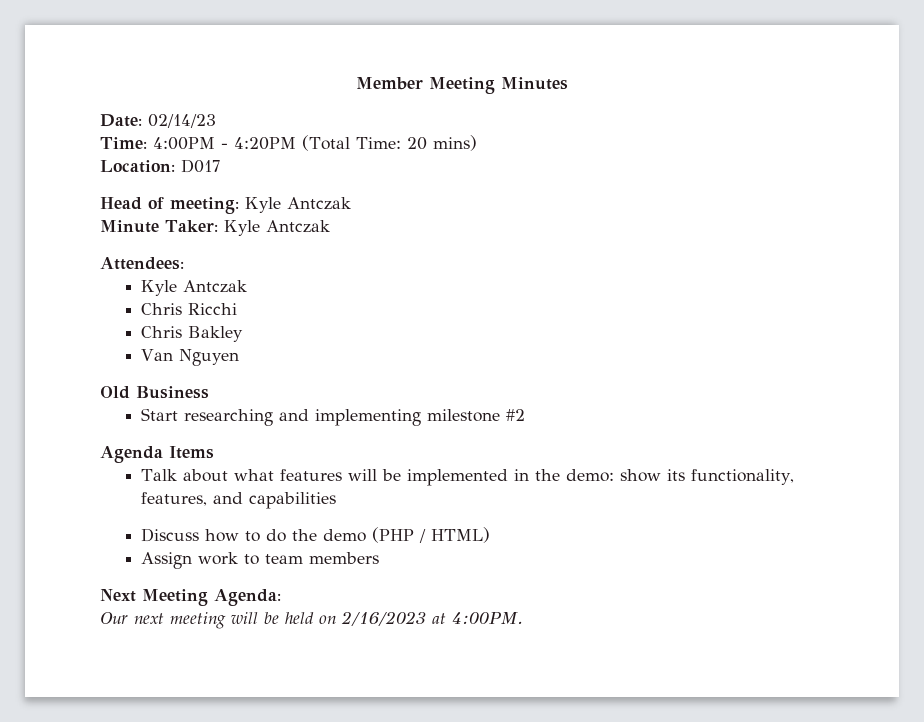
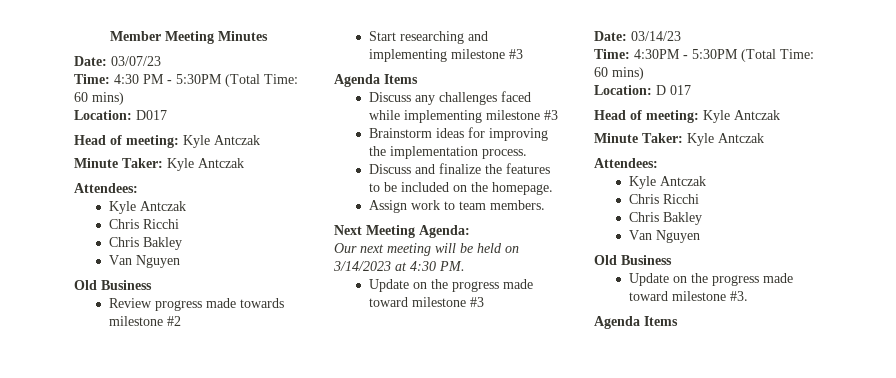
- Date: 02/14/23
- Time: 4:00PM - 4:20PM (Total Time: 20 mins)
+ Date: 03/07/23
+ Time: 4:30 PM - 5:30PM (Total Time: 60 mins)
+ Review progress made towards milestone #2
- Start researching and implementing milestone #2
+ Start researching and implementing milestone #3
- Talk about what features will be implemented in the demo: show its functionality, features, and capabilities
- Discuss how to do the demo (PHP / HTML)
+ Discuss any challenges faced while implementing milestone #3
+ Brainstorm ideas for improving the implementation process.
+ Discuss and finalize the features to be included on the homepage.
- Assign work to team members
+ Assign work to team members.
- Our next meeting will be held on 2/16/2023 at 4:00PM.
+ Our next meeting will be held on 3/14/2023 at 4:30 PM.
+ Update on the progress made toward milestone #3
+ Date: 03/14/23
+ Time: 4:30PM - 5:30PM (Total Time: 60 mins)
+ Location: D 017
+ Head of meeting: Kyle Antczak
+ Minute Taker: Kyle Antczak
+ Attendees:
+ Kyle Antczak
+ Chris Ricchi
+ Chris Bakley
+ Van Nguyen
+ Old Business
+ Update on the progress made toward milestone #3.
+ Agenda Items

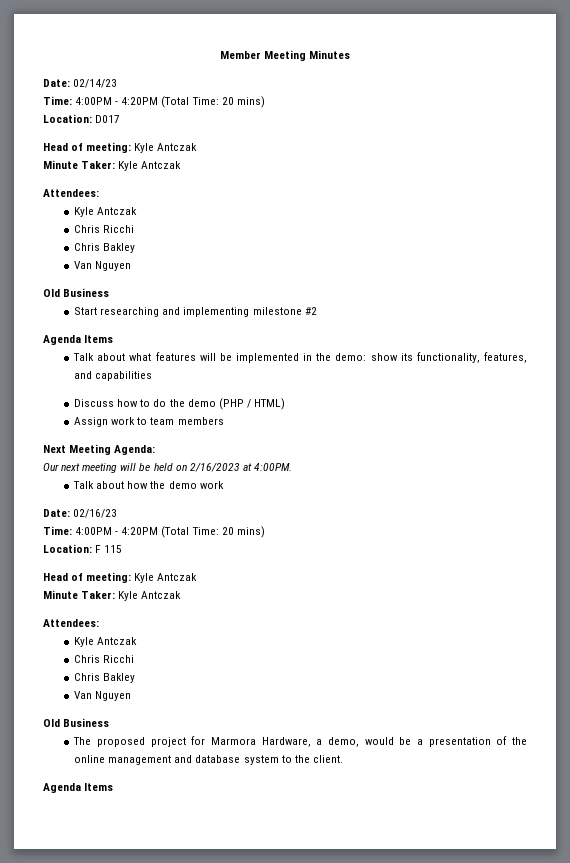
- Date: 03/07/23
- Time: 4:30 PM - 5:30PM (Total Time: 60 mins)
+ Date: 02/14/23
+ Time: 4:00PM - 4:20PM (Total Time: 20 mins)
- Review progress made towards milestone #2
- Start researching and implementing milestone #3
+ Start researching and implementing milestone #2
- Discuss any challenges faced while implementing milestone #3
- Brainstorm ideas for improving the implementation process.
- Discuss and finalize the features to be included on the homepage.
+ Talk about what features will be implemented in the demo: show its functionality, features, and capabilities
+ Discuss how to do the demo (PHP / HTML)
- Assign work to team members.
+ Assign work to team members
- Our next meeting will be held on 3/14/2023 at 4:30 PM.
- Update on the progress made toward milestone #3
- Date: 03/14/23
- Time: 4:30PM - 5:30PM (Total Time: 60 mins)
- Location: D 017
+ Our next meeting will be held on 2/16/2023 at 4:00PM.
+ Talk about how the demo work
+ Date: 02/16/23
+ Time: 4:00PM - 4:20PM (Total Time: 20 mins)
+ Location: F 115
- Update on the progress made toward milestone #3.
+ The proposed project for Marmora Hardware, a demo, would be a presentation of the online management and database system to the client.

